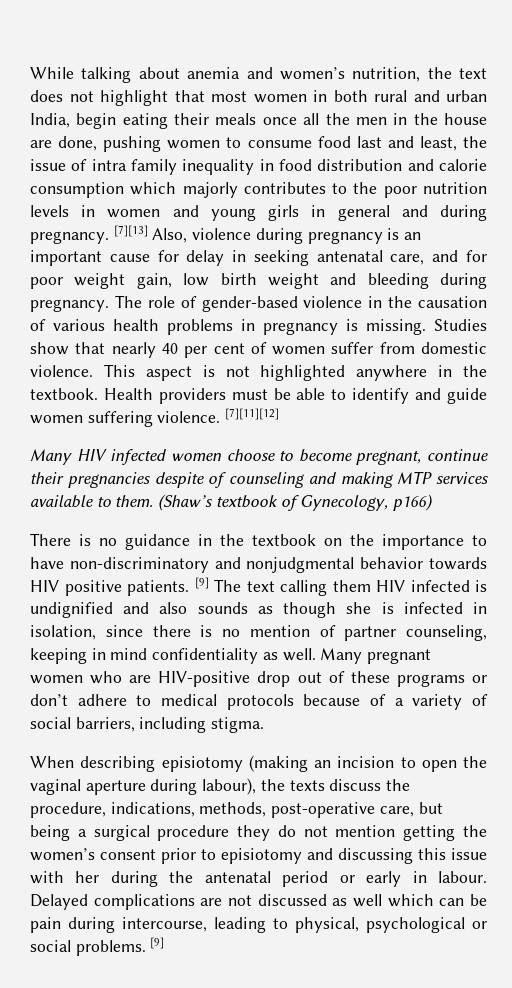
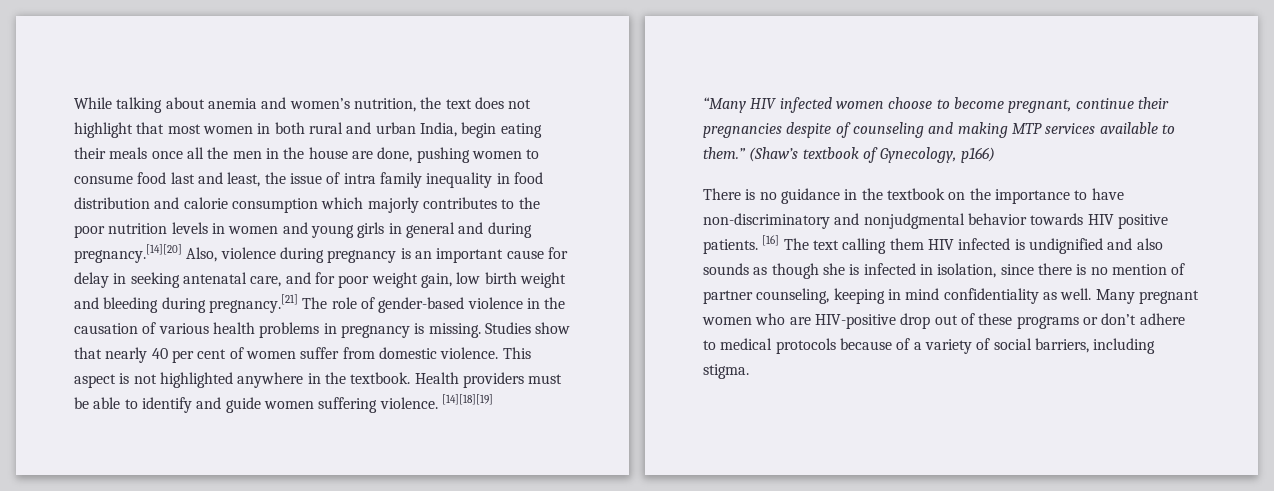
- While talking about anemia and women’s nutrition, the text does not highlight that most women in both rural and urban India, begin eating their meals once all the men in the house are done, pushing women to consume food last and least, the issue of intra family inequality in food distribution and calorie consumption which majorly contributes to the poor nutrition levels in women and young girls in general and during pregnancy. [7][13] Also, violence during pregnancy is an important cause for delay in seeking antenatal care, and for poor weight gain, low birth weight and bleeding during pregnancy. The role of gender-based violence in the causation of various health problems in pregnancy is missing.
+ While talking about anemia and women’s nutrition, the text does not highlight that most women in both rural and urban India, begin eating their meals once all the men in the house are done, pushing women to consume food last and least, the issue of intra family inequality in food distribution and calorie consumption which majorly contributes to the poor nutrition levels in women and young girls in general and during pregnancy.[14][20] Also, violence during pregnancy is an important cause for delay in seeking antenatal care, and for poor weight gain, low birth weight and bleeding during pregnancy.[21] The role of gender-based violence in the causation of various health problems in pregnancy is missing.
- [7][11][12]
- Many HIV infected women choose to become pregnant, continue their pregnancies despite of counseling and making MTP services available to them.
+ [14][18][19]
+ “Many HIV infected women choose to become pregnant, continue their pregnancies despite of counseling and making MTP services available to them.”
- [9] The text calling them HIV infected is undignified and also sounds as though she is infected in isolation, since there is no mention of partner counseling, keeping in mind confidentiality as well.
+ [16] The text calling them HIV infected is undignified and also sounds as though she is infected in isolation, since there is no mention of partner counseling, keeping in mind confidentiality as well.
- When describing episiotomy (making an incision to open the vaginal aperture during labour), the texts discuss the procedure, indications, methods, post-operative care, but being a surgical procedure they do not mention getting the women’s consent prior to episiotomy and discussing this issue with her during the antenatal period or early in labour. Delayed complications are not discussed as well which can be pain during intercourse, leading to physical, psychological or social problems. [9]

